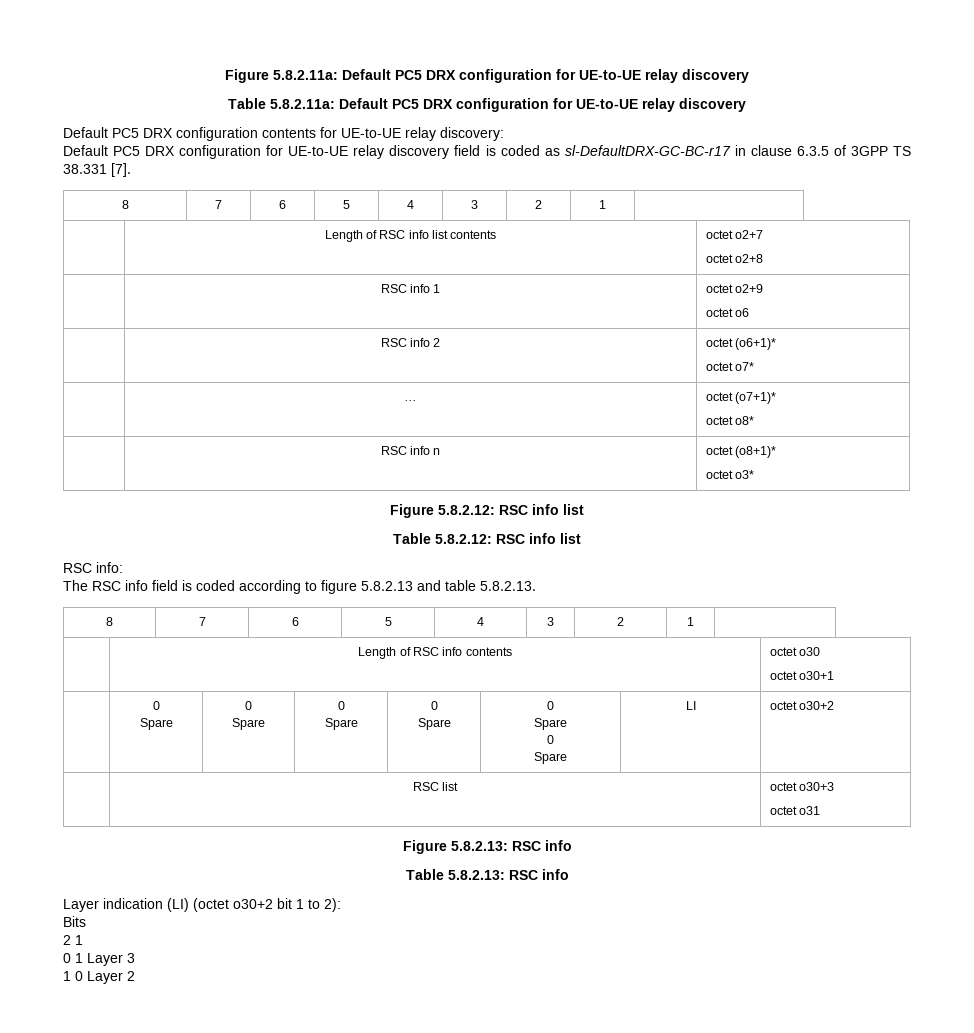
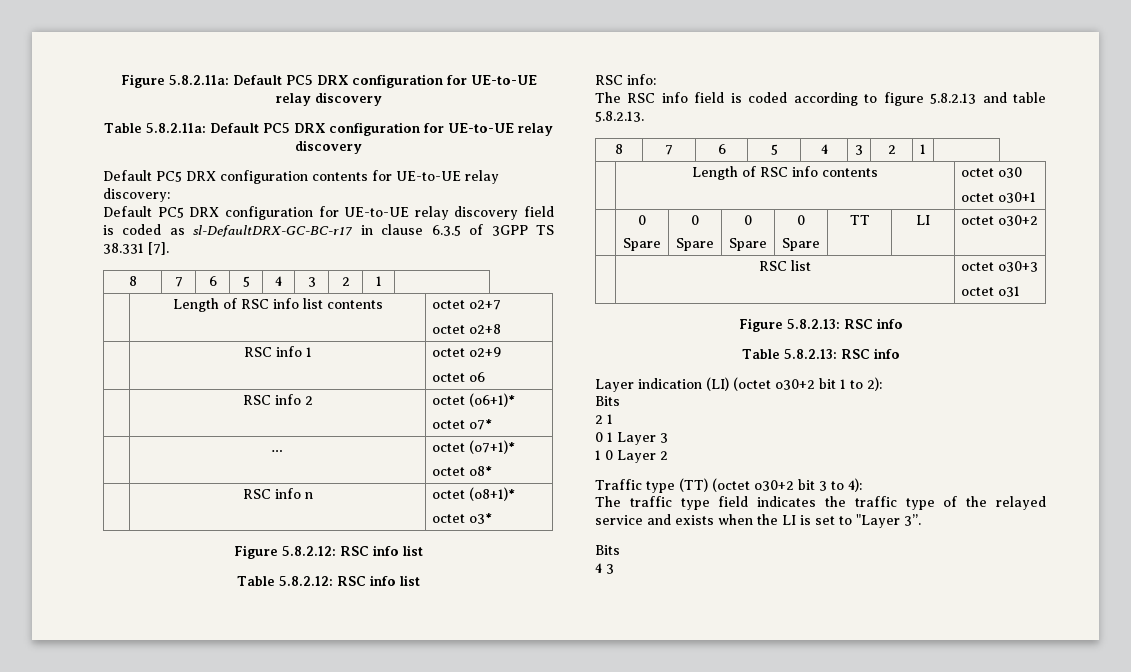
  | Length of RSC info contents | octet o30
  octet o30+1
  | 0
  Spare | 0
  Spare | 0
  Spare | 0
- Spare | 0
- Spare
- 0
- Spare | LI | octet o30+2
+ Spare | TT | LI | octet o30+2
+ Traffic type (TT) (octet o30+2 bit 3 to 4):
+ The traffic type field indicates the traffic type of the relayed service and exists when the LI is set to "Layer 3”.
+ Bits
+ 4 3

